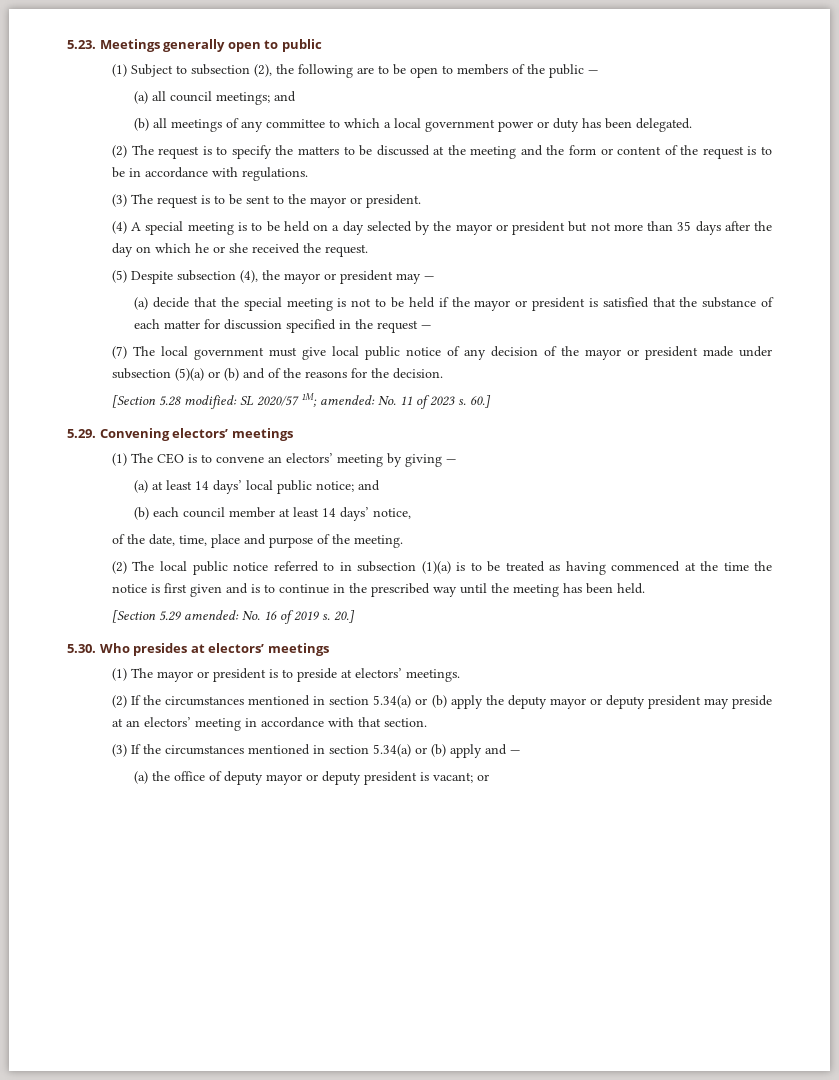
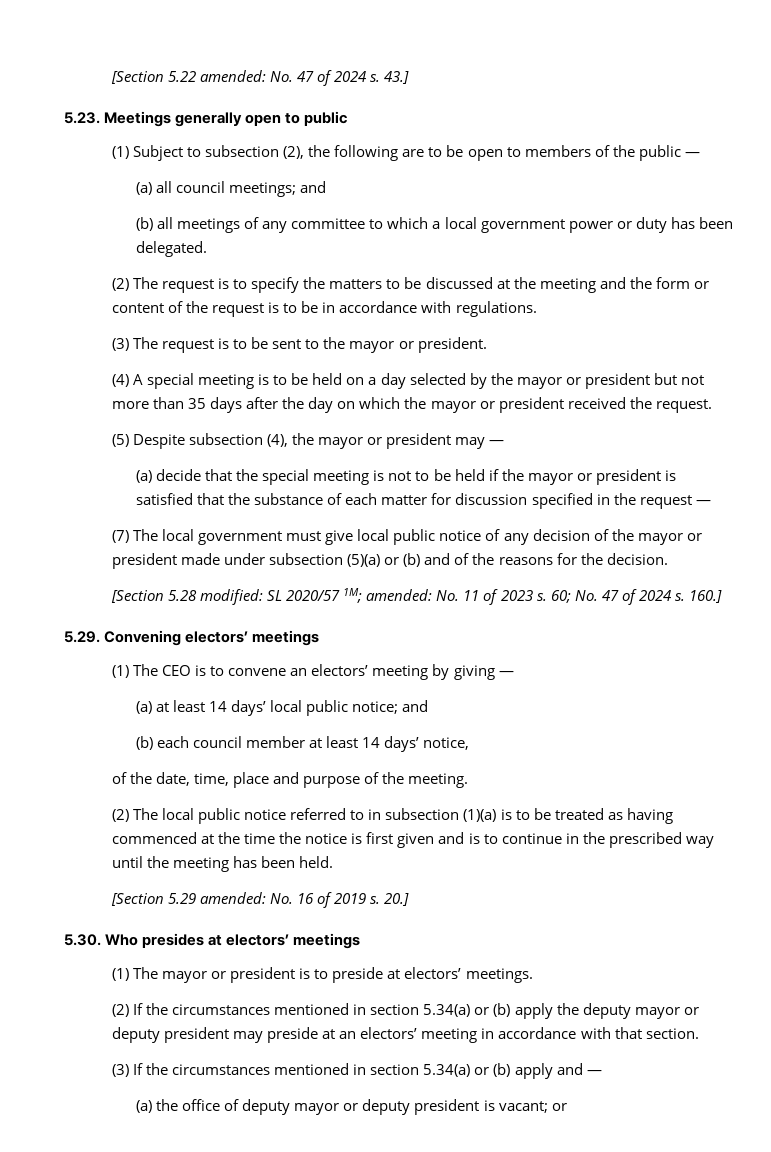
+ [Section 5.22 amended: No. 47 of 2024 s. 43.]
- (4) A special meeting is to be held on a day selected by the mayor or president but not more than 35 days after the day on which he or she received the request.
+ (4) A special meeting is to be held on a day selected by the mayor or president but not more than 35 days after the day on which the mayor or president received the request.
- 60.]
+ 60; No. 47 of 2024 s. 160.]

